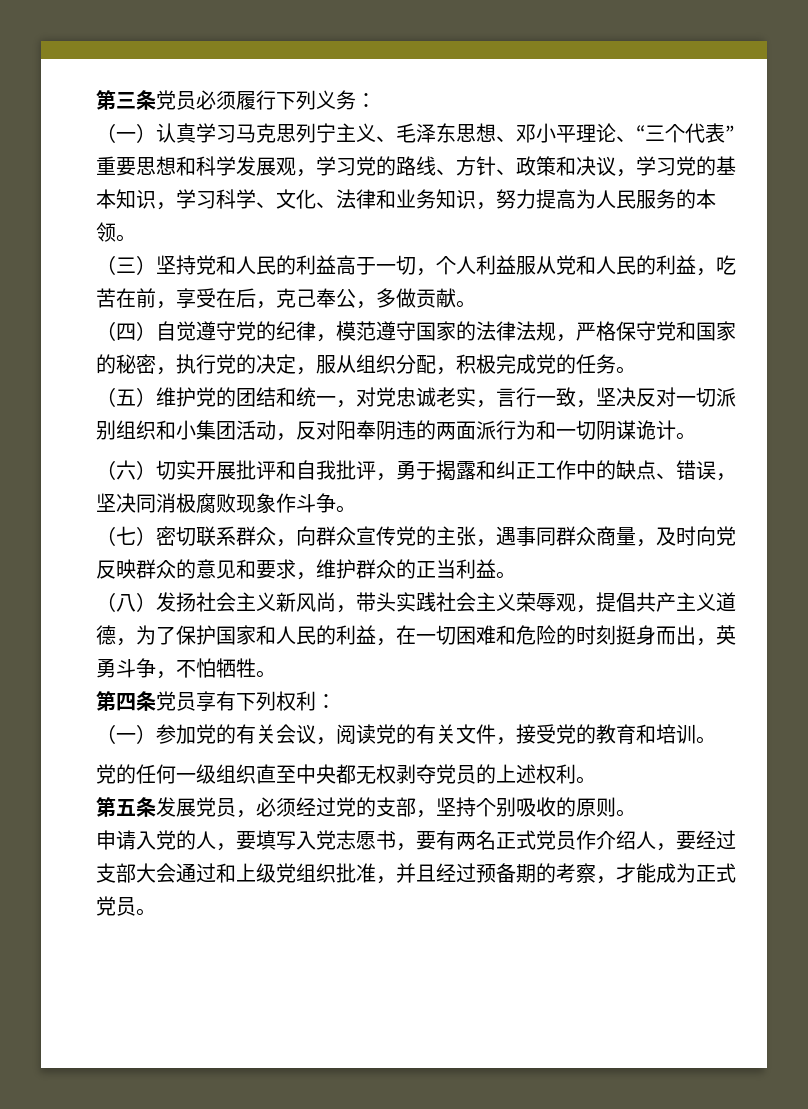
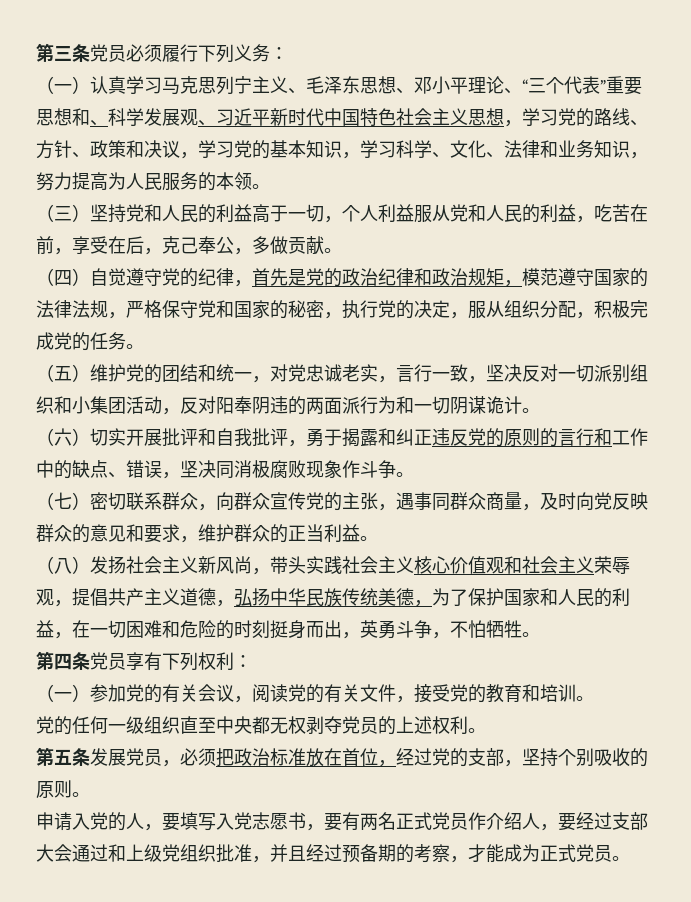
- （一）认真学习马克思列宁主义、毛泽东思想、邓小平理论、“三个代表”重要思想和科学发展观，学习党的路线、方针、政策和决议，学习党的基本知识，学习科学、文化、法律和业务知识，努力提高为人民服务的本领。
+ （一）认真学习马克思列宁主义、毛泽东思想、邓小平理论、“三个代表”重要思想和、科学发展观、习近平新时代中国特色社会主义思想，学习党的路线、方针、政策和决议，学习党的基本知识，学习科学、文化、法律和业务知识，努力提高为人民服务的本领。
- （四）自觉遵守党的纪律，模范遵守国家的法律法规，严格保守党和国家的秘密，执行党的决定，服从组织分配，积极完成党的任务。
+ （四）自觉遵守党的纪律，首先是党的政治纪律和政治规矩，模范遵守国家的法律法规，严格保守党和国家的秘密，执行党的决定，服从组织分配，积极完成党的任务。
- （六）切实开展批评和自我批评，勇于揭露和纠正工作中的缺点、错误，坚决同消极腐败现象作斗争。
+ （六）切实开展批评和自我批评，勇于揭露和纠正违反党的原则的言行和工作中的缺点、错误，坚决同消极腐败现象作斗争。
- （八）发扬社会主义新风尚，带头实践社会主义荣辱观，提倡共产主义道德，为了保护国家和人民的利益，在一切困难和危险的时刻挺身而出，英勇斗争，不怕牺牲。
+ （八）发扬社会主义新风尚，带头实践社会主义核心价值观和社会主义荣辱观，提倡共产主义道德，弘扬中华民族传统美德，为了保护国家和人民的利益，在一切困难和危险的时刻挺身而出，英勇斗争，不怕牺牲。
- 第五条发展党员，必须经过党的支部，坚持个别吸收的原则。
+ 第五条发展党员，必须把政治标准放在首位，经过党的支部，坚持个别吸收的原则。

